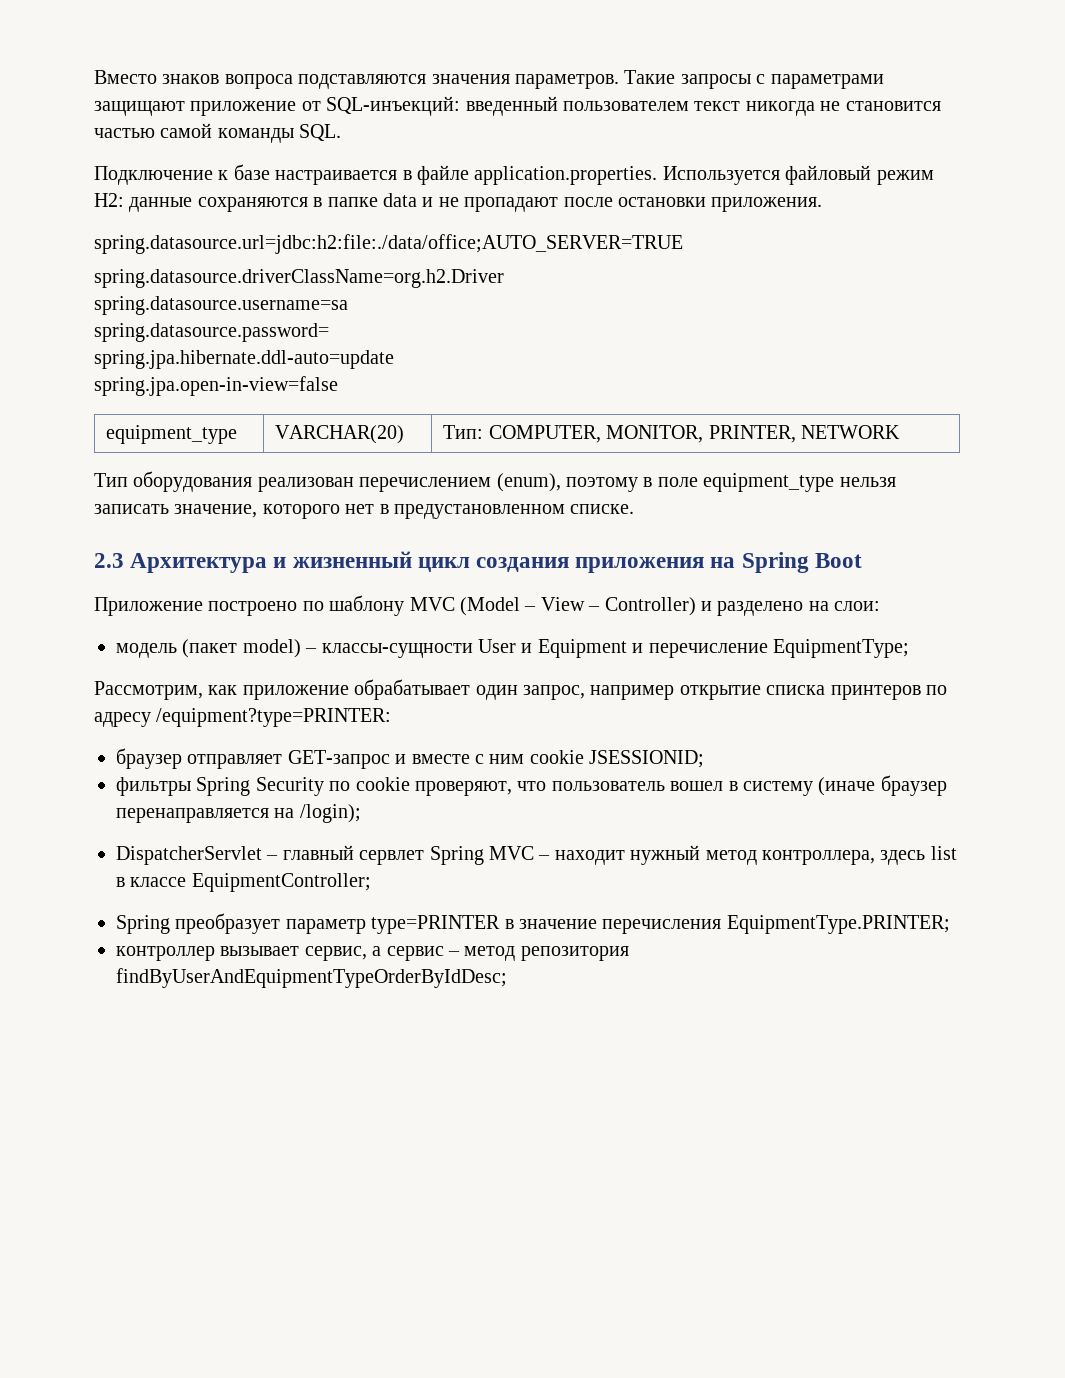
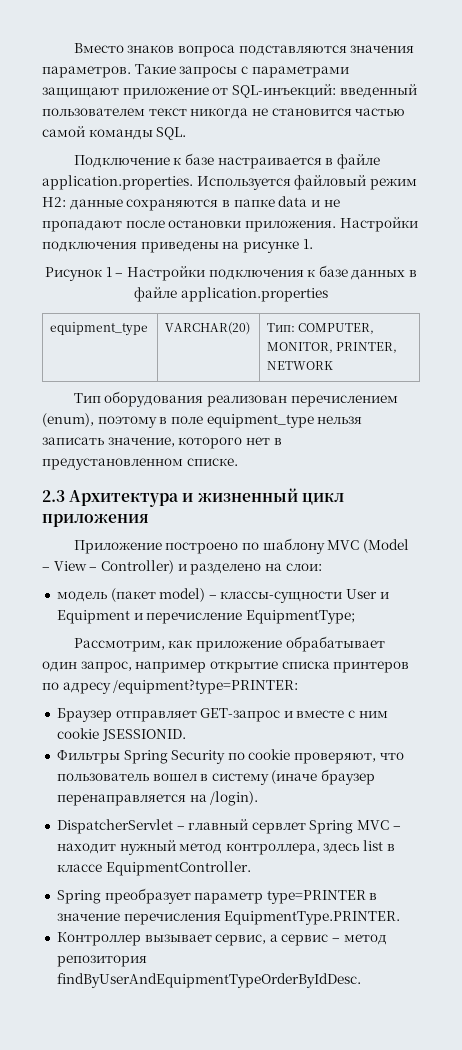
- Подключение к базе настраивается в файле application.properties. Используется файловый режим H2: данные сохраняются в папке data и не пропадают после остановки приложения.
- spring.datasource.url=jdbc:h2:file:./data/office;AUTO_SERVER=TRUE
- spring.datasource.driverClassName=org.h2.Driver
- spring.datasource.username=sa
- spring.datasource.password=
- spring.jpa.hibernate.ddl-auto=update
- spring.jpa.open-in-view=false
+ Подключение к базе настраивается в файле application.properties. Используется файловый режим H2: данные сохраняются в папке data и не пропадают после остановки приложения. Настройки подключения приведены на рисунке 1.
+ Рисунок 1 – Настройки подключения к базе данных в файле application.properties
- 2.3 Архитектура и жизненный цикл создания приложения на Spring Boot
+ 2.3 Архитектура и жизненный цикл приложения
- браузер отправляет GET-запрос и вместе с ним cookie JSESSIONID;
- фильтры Spring Security по cookie проверяют, что пользователь вошел в систему (иначе браузер перенаправляется на /login);
+ Браузер отправляет GET-запрос и вместе с ним cookie JSESSIONID.
+ Фильтры Spring Security по cookie проверяют, что пользователь вошел в систему (иначе браузер перенаправляется на /login).
- DispatcherServlet – главный сервлет Spring MVC – находит нужный метод контроллера, здесь list в классе EquipmentController;
+ DispatcherServlet – главный сервлет Spring MVC – находит нужный метод контроллера, здесь list в классе EquipmentController.
- Spring преобразует параметр type=PRINTER в значение перечисления EquipmentType.PRINTER;
- контроллер вызывает сервис, а сервис – метод репозитория findByUserAndEquipmentTypeOrderByIdDesc;
+ Spring преобразует параметр type=PRINTER в значение перечисления EquipmentType.PRINTER.
+ Контроллер вызывает сервис, а сервис – метод репозитория findByUserAndEquipmentTypeOrderByIdDesc.

